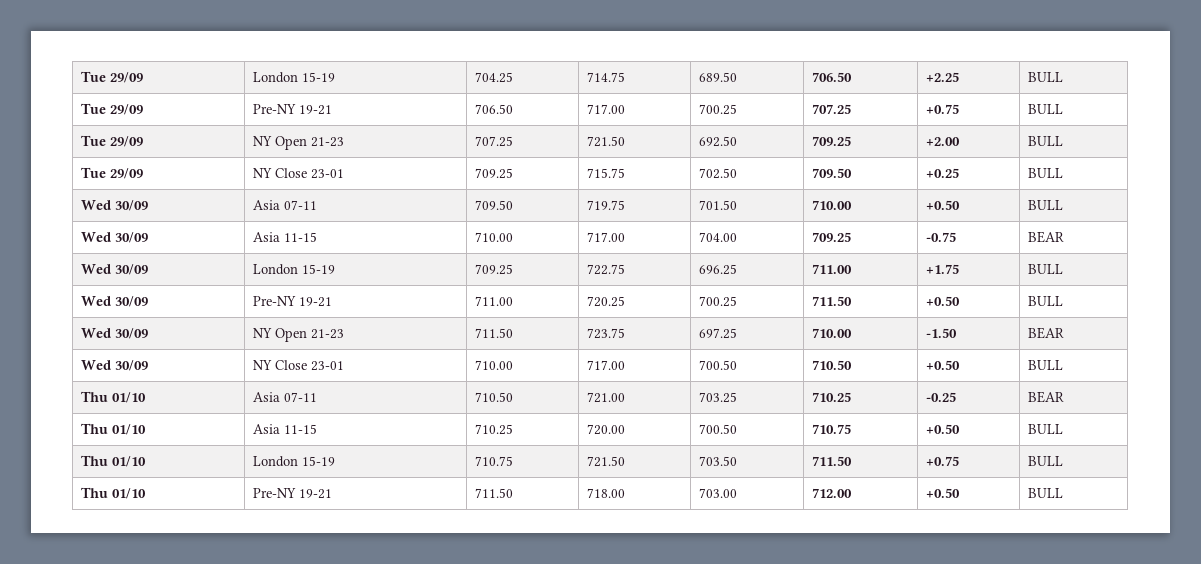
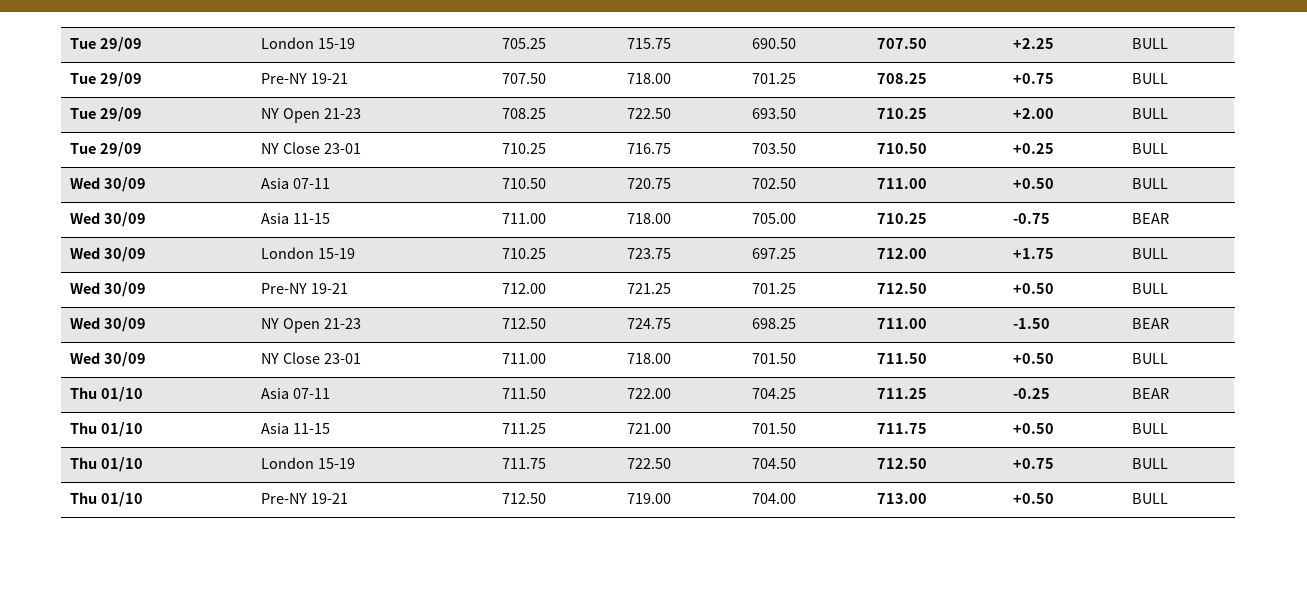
- Tue 29/09 | London 15-19 | 704.25 | 714.75 | 689.50 | 706.50 | +2.25 | BULL
+ Tue 29/09 | London 15-19 | 705.25 | 715.75 | 690.50 | 707.50 | +2.25 | BULL
- Tue 29/09 | Pre-NY 19-21 | 706.50 | 717.00 | 700.25 | 707.25 | +0.75 | BULL
+ Tue 29/09 | Pre-NY 19-21 | 707.50 | 718.00 | 701.25 | 708.25 | +0.75 | BULL
- Tue 29/09 | NY Open 21-23 | 707.25 | 721.50 | 692.50 | 709.25 | +2.00 | BULL
+ Tue 29/09 | NY Open 21-23 | 708.25 | 722.50 | 693.50 | 710.25 | +2.00 | BULL
- Tue 29/09 | NY Close 23-01 | 709.25 | 715.75 | 702.50 | 709.50 | +0.25 | BULL
+ Tue 29/09 | NY Close 23-01 | 710.25 | 716.75 | 703.50 | 710.50 | +0.25 | BULL
- Wed 30/09 | Asia 07-11 | 709.50 | 719.75 | 701.50 | 710.00 | +0.50 | BULL
+ Wed 30/09 | Asia 07-11 | 710.50 | 720.75 | 702.50 | 711.00 | +0.50 | BULL
- Wed 30/09 | Asia 11-15 | 710.00 | 717.00 | 704.00 | 709.25 | -0.75 | BEAR
+ Wed 30/09 | Asia 11-15 | 711.00 | 718.00 | 705.00 | 710.25 | -0.75 | BEAR
- Wed 30/09 | London 15-19 | 709.25 | 722.75 | 696.25 | 711.00 | +1.75 | BULL
+ Wed 30/09 | London 15-19 | 710.25 | 723.75 | 697.25 | 712.00 | +1.75 | BULL
- Wed 30/09 | Pre-NY 19-21 | 711.00 | 720.25 | 700.25 | 711.50 | +0.50 | BULL
+ Wed 30/09 | Pre-NY 19-21 | 712.00 | 721.25 | 701.25 | 712.50 | +0.50 | BULL
- Wed 30/09 | NY Open 21-23 | 711.50 | 723.75 | 697.25 | 710.00 | -1.50 | BEAR
+ Wed 30/09 | NY Open 21-23 | 712.50 | 724.75 | 698.25 | 711.00 | -1.50 | BEAR
- Wed 30/09 | NY Close 23-01 | 710.00 | 717.00 | 700.50 | 710.50 | +0.50 | BULL
+ Wed 30/09 | NY Close 23-01 | 711.00 | 718.00 | 701.50 | 711.50 | +0.50 | BULL
- Thu 01/10 | Asia 07-11 | 710.50 | 721.00 | 703.25 | 710.25 | -0.25 | BEAR
+ Thu 01/10 | Asia 07-11 | 711.50 | 722.00 | 704.25 | 711.25 | -0.25 | BEAR
- Thu 01/10 | Asia 11-15 | 710.25 | 720.00 | 700.50 | 710.75 | +0.50 | BULL
+ Thu 01/10 | Asia 11-15 | 711.25 | 721.00 | 701.50 | 711.75 | +0.50 | BULL
- Thu 01/10 | London 15-19 | 710.75 | 721.50 | 703.50 | 711.50 | +0.75 | BULL
+ Thu 01/10 | London 15-19 | 711.75 | 722.50 | 704.50 | 712.50 | +0.75 | BULL
- Thu 01/10 | Pre-NY 19-21 | 711.50 | 718.00 | 703.00 | 712.00 | +0.50 | BULL
+ Thu 01/10 | Pre-NY 19-21 | 712.50 | 719.00 | 704.00 | 713.00 | +0.50 | BULL

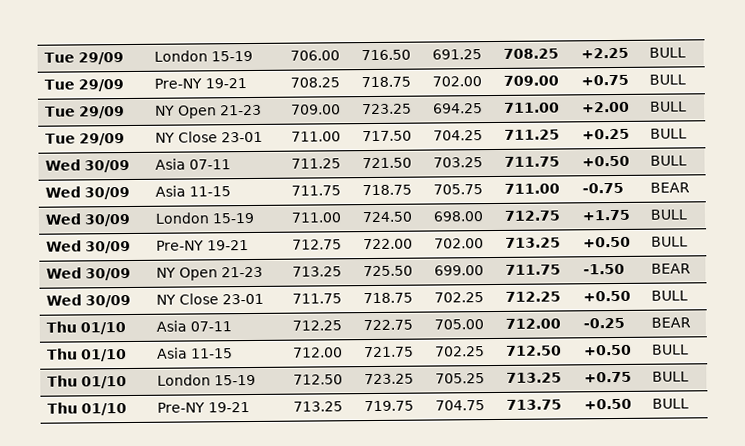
- Tue 29/09 | London 15-19 | 705.25 | 715.75 | 690.50 | 707.50 | +2.25 | BULL
+ Tue 29/09 | London 15-19 | 706.00 | 716.50 | 691.25 | 708.25 | +2.25 | BULL
- Tue 29/09 | Pre-NY 19-21 | 707.50 | 718.00 | 701.25 | 708.25 | +0.75 | BULL
+ Tue 29/09 | Pre-NY 19-21 | 708.25 | 718.75 | 702.00 | 709.00 | +0.75 | BULL
- Tue 29/09 | NY Open 21-23 | 708.25 | 722.50 | 693.50 | 710.25 | +2.00 | BULL
+ Tue 29/09 | NY Open 21-23 | 709.00 | 723.25 | 694.25 | 711.00 | +2.00 | BULL
- Tue 29/09 | NY Close 23-01 | 710.25 | 716.75 | 703.50 | 710.50 | +0.25 | BULL
+ Tue 29/09 | NY Close 23-01 | 711.00 | 717.50 | 704.25 | 711.25 | +0.25 | BULL
- Wed 30/09 | Asia 07-11 | 710.50 | 720.75 | 702.50 | 711.00 | +0.50 | BULL
+ Wed 30/09 | Asia 07-11 | 711.25 | 721.50 | 703.25 | 711.75 | +0.50 | BULL
- Wed 30/09 | Asia 11-15 | 711.00 | 718.00 | 705.00 | 710.25 | -0.75 | BEAR
+ Wed 30/09 | Asia 11-15 | 711.75 | 718.75 | 705.75 | 711.00 | -0.75 | BEAR
- Wed 30/09 | London 15-19 | 710.25 | 723.75 | 697.25 | 712.00 | +1.75 | BULL
+ Wed 30/09 | London 15-19 | 711.00 | 724.50 | 698.00 | 712.75 | +1.75 | BULL
- Wed 30/09 | Pre-NY 19-21 | 712.00 | 721.25 | 701.25 | 712.50 | +0.50 | BULL
+ Wed 30/09 | Pre-NY 19-21 | 712.75 | 722.00 | 702.00 | 713.25 | +0.50 | BULL
- Wed 30/09 | NY Open 21-23 | 712.50 | 724.75 | 698.25 | 711.00 | -1.50 | BEAR
+ Wed 30/09 | NY Open 21-23 | 713.25 | 725.50 | 699.00 | 711.75 | -1.50 | BEAR
- Wed 30/09 | NY Close 23-01 | 711.00 | 718.00 | 701.50 | 711.50 | +0.50 | BULL
+ Wed 30/09 | NY Close 23-01 | 711.75 | 718.75 | 702.25 | 712.25 | +0.50 | BULL
- Thu 01/10 | Asia 07-11 | 711.50 | 722.00 | 704.25 | 711.25 | -0.25 | BEAR
+ Thu 01/10 | Asia 07-11 | 712.25 | 722.75 | 705.00 | 712.00 | -0.25 | BEAR
- Thu 01/10 | Asia 11-15 | 711.25 | 721.00 | 701.50 | 711.75 | +0.50 | BULL
+ Thu 01/10 | Asia 11-15 | 712.00 | 721.75 | 702.25 | 712.50 | +0.50 | BULL
- Thu 01/10 | London 15-19 | 711.75 | 722.50 | 704.50 | 712.50 | +0.75 | BULL
+ Thu 01/10 | London 15-19 | 712.50 | 723.25 | 705.25 | 713.25 | +0.75 | BULL
- Thu 01/10 | Pre-NY 19-21 | 712.50 | 719.00 | 704.00 | 713.00 | +0.50 | BULL
+ Thu 01/10 | Pre-NY 19-21 | 713.25 | 719.75 | 704.75 | 713.75 | +0.50 | BULL

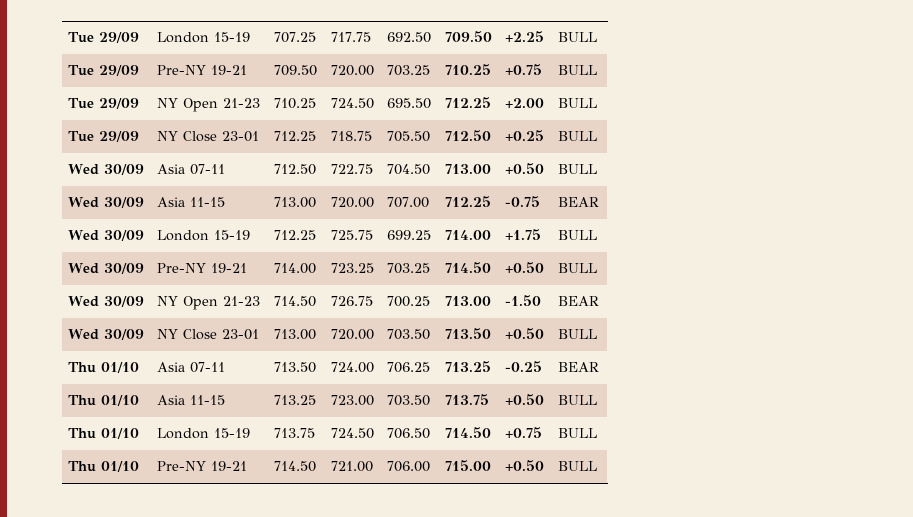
- Tue 29/09 | London 15-19 | 706.00 | 716.50 | 691.25 | 708.25 | +2.25 | BULL
+ Tue 29/09 | London 15-19 | 707.25 | 717.75 | 692.50 | 709.50 | +2.25 | BULL
- Tue 29/09 | Pre-NY 19-21 | 708.25 | 718.75 | 702.00 | 709.00 | +0.75 | BULL
+ Tue 29/09 | Pre-NY 19-21 | 709.50 | 720.00 | 703.25 | 710.25 | +0.75 | BULL
- Tue 29/09 | NY Open 21-23 | 709.00 | 723.25 | 694.25 | 711.00 | +2.00 | BULL
+ Tue 29/09 | NY Open 21-23 | 710.25 | 724.50 | 695.50 | 712.25 | +2.00 | BULL
- Tue 29/09 | NY Close 23-01 | 711.00 | 717.50 | 704.25 | 711.25 | +0.25 | BULL
+ Tue 29/09 | NY Close 23-01 | 712.25 | 718.75 | 705.50 | 712.50 | +0.25 | BULL
- Wed 30/09 | Asia 07-11 | 711.25 | 721.50 | 703.25 | 711.75 | +0.50 | BULL
+ Wed 30/09 | Asia 07-11 | 712.50 | 722.75 | 704.50 | 713.00 | +0.50 | BULL
- Wed 30/09 | Asia 11-15 | 711.75 | 718.75 | 705.75 | 711.00 | -0.75 | BEAR
+ Wed 30/09 | Asia 11-15 | 713.00 | 720.00 | 707.00 | 712.25 | -0.75 | BEAR
- Wed 30/09 | London 15-19 | 711.00 | 724.50 | 698.00 | 712.75 | +1.75 | BULL
+ Wed 30/09 | London 15-19 | 712.25 | 725.75 | 699.25 | 714.00 | +1.75 | BULL
- Wed 30/09 | Pre-NY 19-21 | 712.75 | 722.00 | 702.00 | 713.25 | +0.50 | BULL
+ Wed 30/09 | Pre-NY 19-21 | 714.00 | 723.25 | 703.25 | 714.50 | +0.50 | BULL
- Wed 30/09 | NY Open 21-23 | 713.25 | 725.50 | 699.00 | 711.75 | -1.50 | BEAR
+ Wed 30/09 | NY Open 21-23 | 714.50 | 726.75 | 700.25 | 713.00 | -1.50 | BEAR
- Wed 30/09 | NY Close 23-01 | 711.75 | 718.75 | 702.25 | 712.25 | +0.50 | BULL
+ Wed 30/09 | NY Close 23-01 | 713.00 | 720.00 | 703.50 | 713.50 | +0.50 | BULL
- Thu 01/10 | Asia 07-11 | 712.25 | 722.75 | 705.00 | 712.00 | -0.25 | BEAR
+ Thu 01/10 | Asia 07-11 | 713.50 | 724.00 | 706.25 | 713.25 | -0.25 | BEAR
- Thu 01/10 | Asia 11-15 | 712.00 | 721.75 | 702.25 | 712.50 | +0.50 | BULL
+ Thu 01/10 | Asia 11-15 | 713.25 | 723.00 | 703.50 | 713.75 | +0.50 | BULL
- Thu 01/10 | London 15-19 | 712.50 | 723.25 | 705.25 | 713.25 | +0.75 | BULL
+ Thu 01/10 | London 15-19 | 713.75 | 724.50 | 706.50 | 714.50 | +0.75 | BULL
- Thu 01/10 | Pre-NY 19-21 | 713.25 | 719.75 | 704.75 | 713.75 | +0.50 | BULL
+ Thu 01/10 | Pre-NY 19-21 | 714.50 | 721.00 | 706.00 | 715.00 | +0.50 | BULL

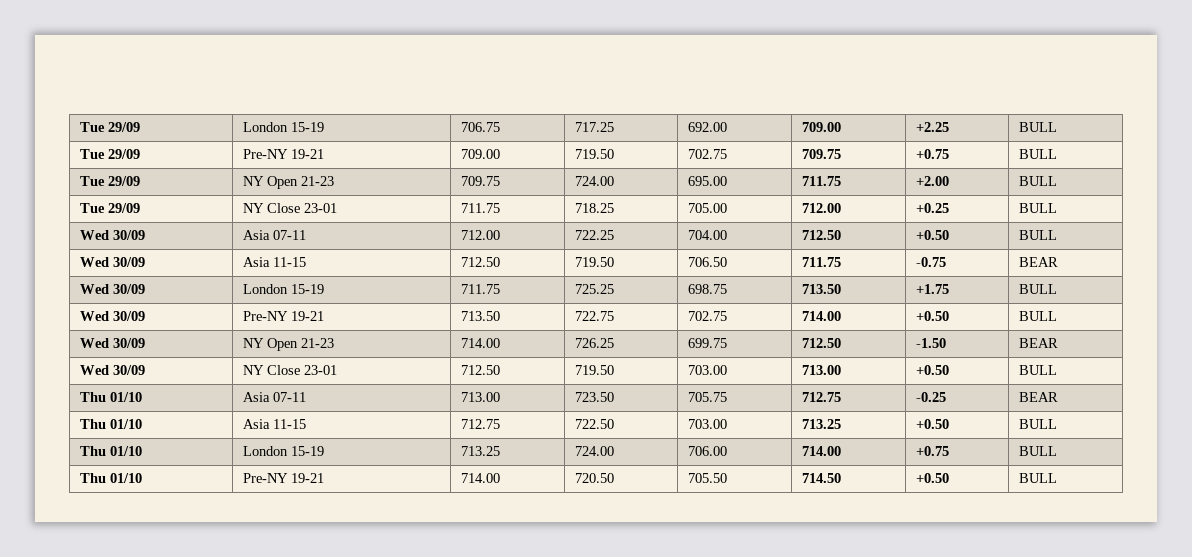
- Tue 29/09 | London 15-19 | 707.25 | 717.75 | 692.50 | 709.50 | +2.25 | BULL
+ Tue 29/09 | London 15-19 | 706.75 | 717.25 | 692.00 | 709.00 | +2.25 | BULL
- Tue 29/09 | Pre-NY 19-21 | 709.50 | 720.00 | 703.25 | 710.25 | +0.75 | BULL
+ Tue 29/09 | Pre-NY 19-21 | 709.00 | 719.50 | 702.75 | 709.75 | +0.75 | BULL
- Tue 29/09 | NY Open 21-23 | 710.25 | 724.50 | 695.50 | 712.25 | +2.00 | BULL
+ Tue 29/09 | NY Open 21-23 | 709.75 | 724.00 | 695.00 | 711.75 | +2.00 | BULL
- Tue 29/09 | NY Close 23-01 | 712.25 | 718.75 | 705.50 | 712.50 | +0.25 | BULL
+ Tue 29/09 | NY Close 23-01 | 711.75 | 718.25 | 705.00 | 712.00 | +0.25 | BULL
- Wed 30/09 | Asia 07-11 | 712.50 | 722.75 | 704.50 | 713.00 | +0.50 | BULL
+ Wed 30/09 | Asia 07-11 | 712.00 | 722.25 | 704.00 | 712.50 | +0.50 | BULL
- Wed 30/09 | Asia 11-15 | 713.00 | 720.00 | 707.00 | 712.25 | -0.75 | BEAR
+ Wed 30/09 | Asia 11-15 | 712.50 | 719.50 | 706.50 | 711.75 | -0.75 | BEAR
- Wed 30/09 | London 15-19 | 712.25 | 725.75 | 699.25 | 714.00 | +1.75 | BULL
+ Wed 30/09 | London 15-19 | 711.75 | 725.25 | 698.75 | 713.50 | +1.75 | BULL
- Wed 30/09 | Pre-NY 19-21 | 714.00 | 723.25 | 703.25 | 714.50 | +0.50 | BULL
+ Wed 30/09 | Pre-NY 19-21 | 713.50 | 722.75 | 702.75 | 714.00 | +0.50 | BULL
- Wed 30/09 | NY Open 21-23 | 714.50 | 726.75 | 700.25 | 713.00 | -1.50 | BEAR
+ Wed 30/09 | NY Open 21-23 | 714.00 | 726.25 | 699.75 | 712.50 | -1.50 | BEAR
- Wed 30/09 | NY Close 23-01 | 713.00 | 720.00 | 703.50 | 713.50 | +0.50 | BULL
+ Wed 30/09 | NY Close 23-01 | 712.50 | 719.50 | 703.00 | 713.00 | +0.50 | BULL
- Thu 01/10 | Asia 07-11 | 713.50 | 724.00 | 706.25 | 713.25 | -0.25 | BEAR
+ Thu 01/10 | Asia 07-11 | 713.00 | 723.50 | 705.75 | 712.75 | -0.25 | BEAR
- Thu 01/10 | Asia 11-15 | 713.25 | 723.00 | 703.50 | 713.75 | +0.50 | BULL
+ Thu 01/10 | Asia 11-15 | 712.75 | 722.50 | 703.00 | 713.25 | +0.50 | BULL
- Thu 01/10 | London 15-19 | 713.75 | 724.50 | 706.50 | 714.50 | +0.75 | BULL
+ Thu 01/10 | London 15-19 | 713.25 | 724.00 | 706.00 | 714.00 | +0.75 | BULL
- Thu 01/10 | Pre-NY 19-21 | 714.50 | 721.00 | 706.00 | 715.00 | +0.50 | BULL
+ Thu 01/10 | Pre-NY 19-21 | 714.00 | 720.50 | 705.50 | 714.50 | +0.50 | BULL

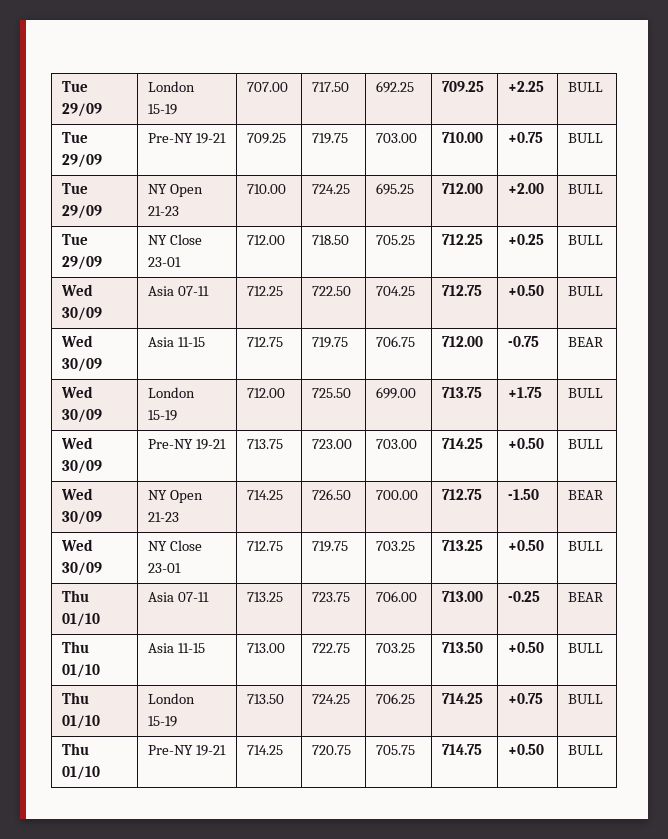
- Tue 29/09 | London 15-19 | 706.75 | 717.25 | 692.00 | 709.00 | +2.25 | BULL
+ Tue 29/09 | London 15-19 | 707.00 | 717.50 | 692.25 | 709.25 | +2.25 | BULL
- Tue 29/09 | Pre-NY 19-21 | 709.00 | 719.50 | 702.75 | 709.75 | +0.75 | BULL
+ Tue 29/09 | Pre-NY 19-21 | 709.25 | 719.75 | 703.00 | 710.00 | +0.75 | BULL
- Tue 29/09 | NY Open 21-23 | 709.75 | 724.00 | 695.00 | 711.75 | +2.00 | BULL
+ Tue 29/09 | NY Open 21-23 | 710.00 | 724.25 | 695.25 | 712.00 | +2.00 | BULL
- Tue 29/09 | NY Close 23-01 | 711.75 | 718.25 | 705.00 | 712.00 | +0.25 | BULL
+ Tue 29/09 | NY Close 23-01 | 712.00 | 718.50 | 705.25 | 712.25 | +0.25 | BULL
- Wed 30/09 | Asia 07-11 | 712.00 | 722.25 | 704.00 | 712.50 | +0.50 | BULL
+ Wed 30/09 | Asia 07-11 | 712.25 | 722.50 | 704.25 | 712.75 | +0.50 | BULL
- Wed 30/09 | Asia 11-15 | 712.50 | 719.50 | 706.50 | 711.75 | -0.75 | BEAR
+ Wed 30/09 | Asia 11-15 | 712.75 | 719.75 | 706.75 | 712.00 | -0.75 | BEAR
- Wed 30/09 | London 15-19 | 711.75 | 725.25 | 698.75 | 713.50 | +1.75 | BULL
+ Wed 30/09 | London 15-19 | 712.00 | 725.50 | 699.00 | 713.75 | +1.75 | BULL
- Wed 30/09 | Pre-NY 19-21 | 713.50 | 722.75 | 702.75 | 714.00 | +0.50 | BULL
+ Wed 30/09 | Pre-NY 19-21 | 713.75 | 723.00 | 703.00 | 714.25 | +0.50 | BULL
- Wed 30/09 | NY Open 21-23 | 714.00 | 726.25 | 699.75 | 712.50 | -1.50 | BEAR
+ Wed 30/09 | NY Open 21-23 | 714.25 | 726.50 | 700.00 | 712.75 | -1.50 | BEAR
- Wed 30/09 | NY Close 23-01 | 712.50 | 719.50 | 703.00 | 713.00 | +0.50 | BULL
+ Wed 30/09 | NY Close 23-01 | 712.75 | 719.75 | 703.25 | 713.25 | +0.50 | BULL
- Thu 01/10 | Asia 07-11 | 713.00 | 723.50 | 705.75 | 712.75 | -0.25 | BEAR
+ Thu 01/10 | Asia 07-11 | 713.25 | 723.75 | 706.00 | 713.00 | -0.25 | BEAR
- Thu 01/10 | Asia 11-15 | 712.75 | 722.50 | 703.00 | 713.25 | +0.50 | BULL
+ Thu 01/10 | Asia 11-15 | 713.00 | 722.75 | 703.25 | 713.50 | +0.50 | BULL
- Thu 01/10 | London 15-19 | 713.25 | 724.00 | 706.00 | 714.00 | +0.75 | BULL
+ Thu 01/10 | London 15-19 | 713.50 | 724.25 | 706.25 | 714.25 | +0.75 | BULL
- Thu 01/10 | Pre-NY 19-21 | 714.00 | 720.50 | 705.50 | 714.50 | +0.50 | BULL
+ Thu 01/10 | Pre-NY 19-21 | 714.25 | 720.75 | 705.75 | 714.75 | +0.50 | BULL

